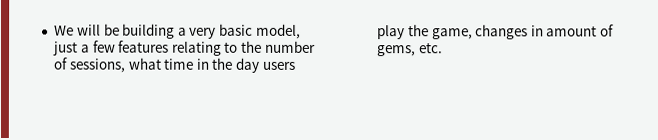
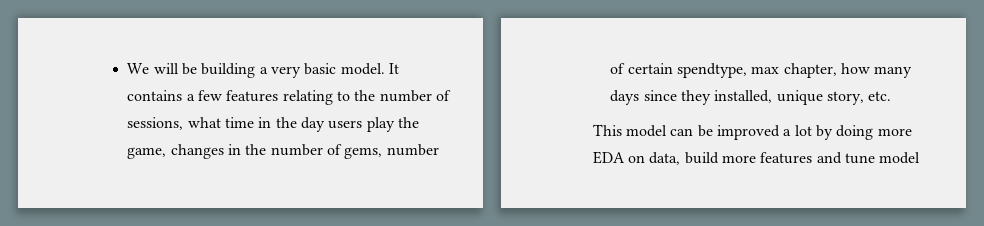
- We will be building a very basic model, just a few features relating to the number of sessions, what time in the day users play the game, changes in amount of gems, etc.
+ We will be building a very basic model. It contains a few features relating to the number of sessions, what time in the day users play the game, changes in the number of gems, number of certain spendtype, max chapter, how many days since they installed, unique story, etc.
+ This model can be improved a lot by doing more EDA on data, build more features and tune model

